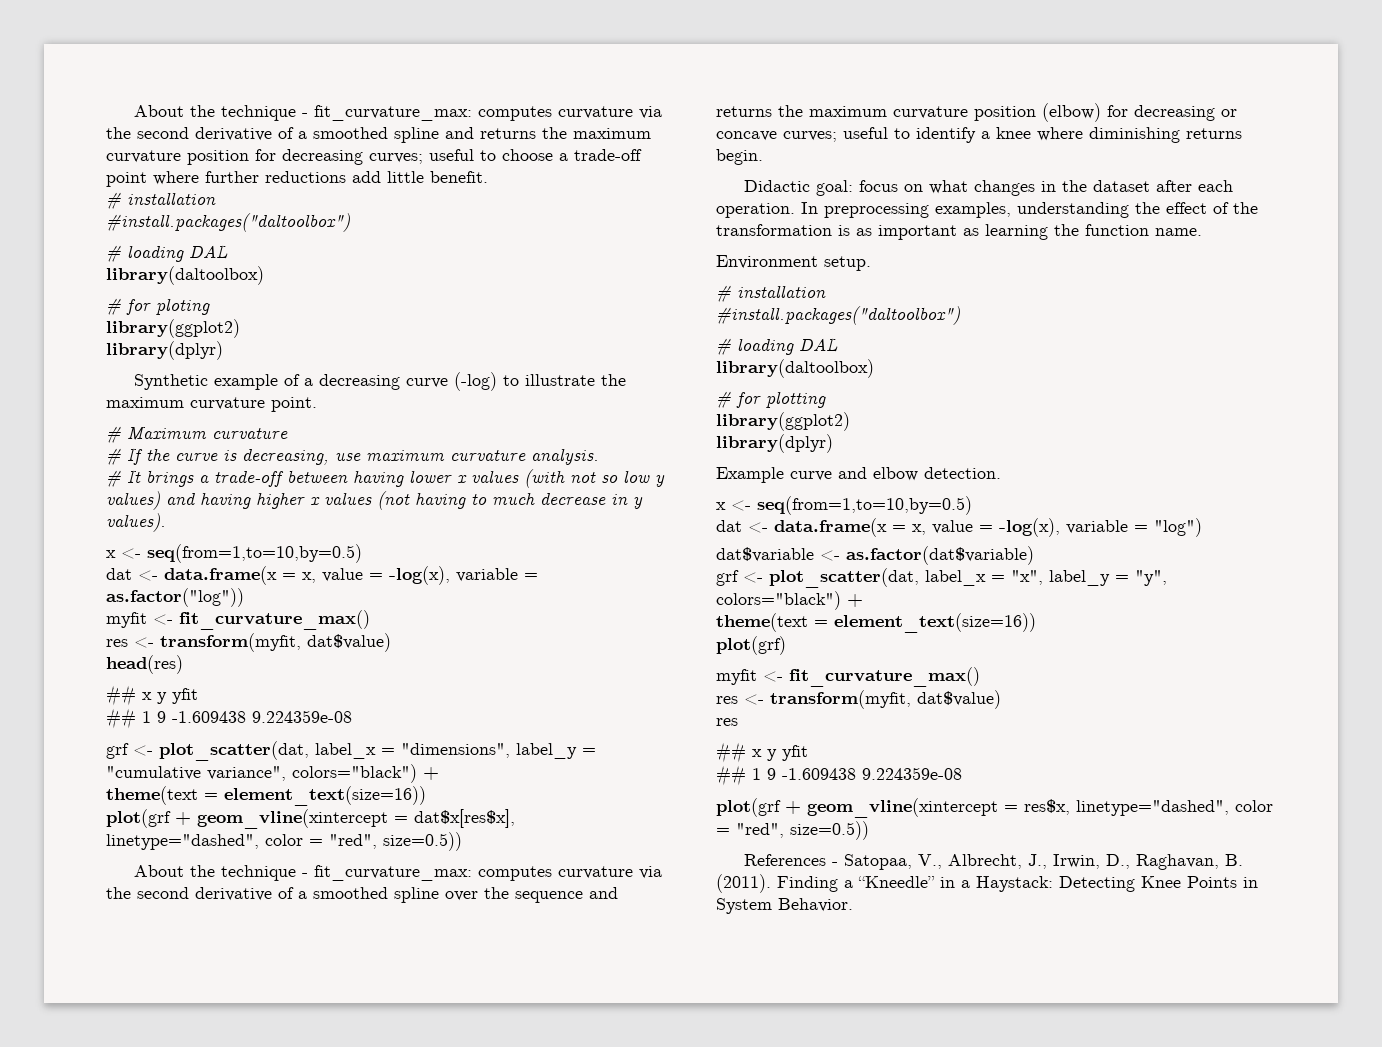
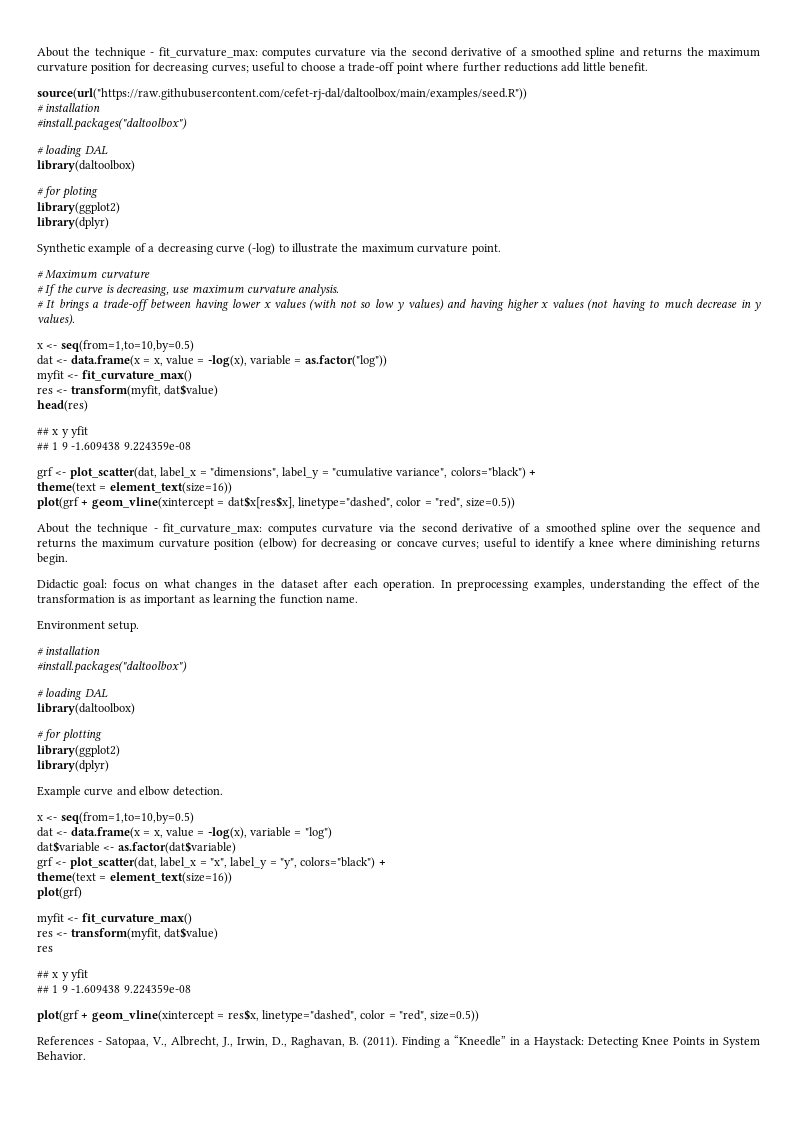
+ source(url("https://raw.githubusercontent.com/cefet-rj-dal/daltoolbox/main/examples/seed.R"))

